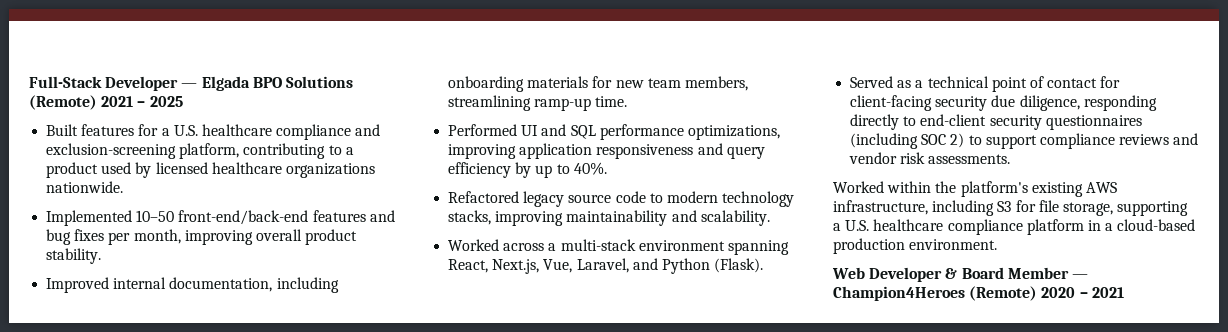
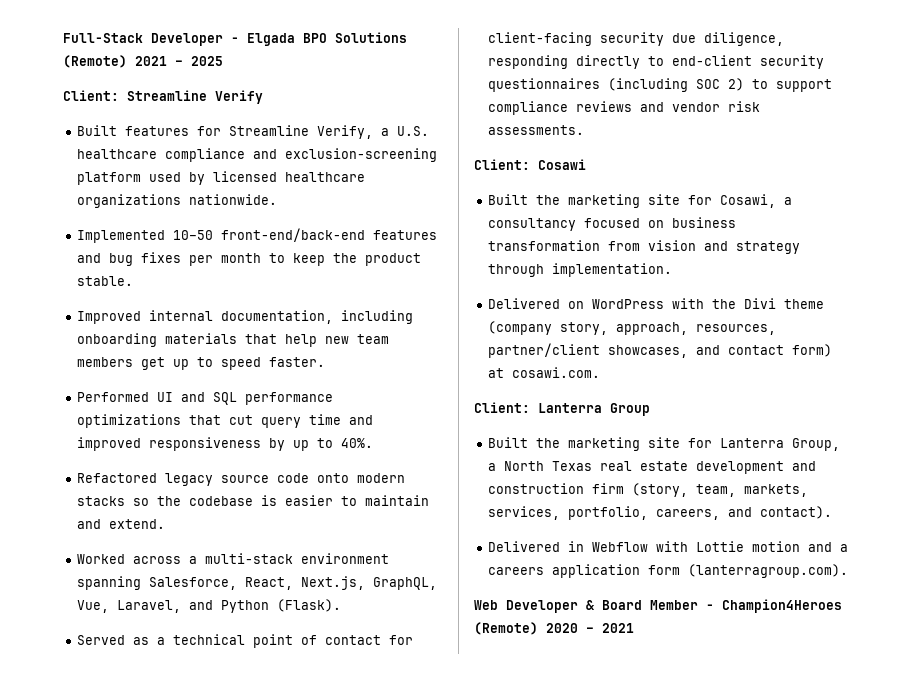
- Full-Stack Developer — Elgada BPO Solutions (Remote) 2021 – 2025
+ Full-Stack Developer - Elgada BPO Solutions (Remote) 2021 – 2025
+ Client: Streamline Verify
- Built features for a U.S. healthcare compliance and exclusion-screening platform, contributing to a product used by licensed healthcare organizations nationwide.
+ Built features for Streamline Verify, a U.S. healthcare compliance and exclusion-screening platform used by licensed healthcare organizations nationwide.
- Implemented 10–50 front-end/back-end features and bug fixes per month, improving overall product stability.
+ Implemented 10–50 front-end/back-end features and bug fixes per month to keep the product stable.
- Improved internal documentation, including onboarding materials for new team members, streamlining ramp-up time.
+ Improved internal documentation, including onboarding materials that help new team members get up to speed faster.
- Performed UI and SQL performance optimizations, improving application responsiveness and query efficiency by up to 40%.
+ Performed UI and SQL performance optimizations that cut query time and improved responsiveness by up to 40%.
- Refactored legacy source code to modern technology stacks, improving maintainability and scalability.
+ Refactored legacy source code onto modern stacks so the codebase is easier to maintain and extend.
- Worked across a multi-stack environment spanning React, Next.js, Vue, Laravel, and Python (Flask).
+ Worked across a multi-stack environment spanning Salesforce, React, Next.js, GraphQL, Vue, Laravel, and Python (Flask).
- Worked within the platform's existing AWS infrastructure, including S3 for file storage, supporting a U.S. healthcare compliance platform in a cloud-based production environment.
+ Client: Cosawi
+ Built the marketing site for Cosawi, a consultancy focused on business transformation from vision and strategy through implementation.
+ Delivered on WordPress with the Divi theme (company story, approach, resources, partner/client showcases, and contact form) at cosawi.com.
+ Client: Lanterra Group
+ Built the marketing site for Lanterra Group, a North Texas real estate development and construction firm (story, team, markets, services, portfolio, careers, and contact).
+ Delivered in Webflow with Lottie motion and a careers application form (lanterragroup.com).
- Web Developer & Board Member — Champion4Heroes (Remote) 2020 – 2021
+ Web Developer & Board Member - Champion4Heroes (Remote) 2020 – 2021

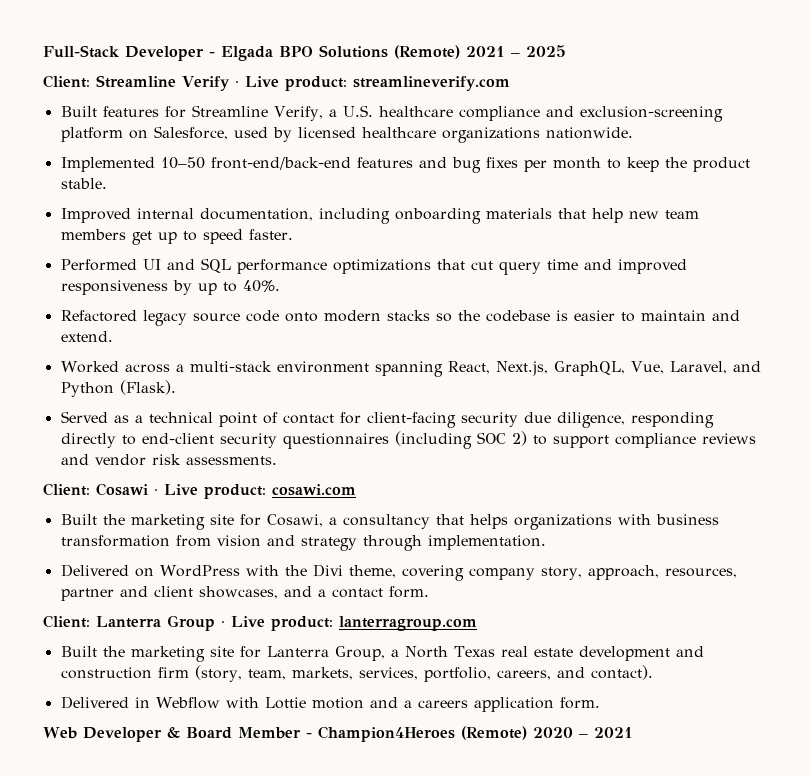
- Client: Streamline Verify
+ Client: Streamline Verify · Live product: streamlineverify.com
- Built features for Streamline Verify, a U.S. healthcare compliance and exclusion-screening platform used by licensed healthcare organizations nationwide.
+ Built features for Streamline Verify, a U.S. healthcare compliance and exclusion-screening platform on Salesforce, used by licensed healthcare organizations nationwide.
- Worked across a multi-stack environment spanning Salesforce, React, Next.js, GraphQL, Vue, Laravel, and Python (Flask).
+ Worked across a multi-stack environment spanning React, Next.js, GraphQL, Vue, Laravel, and Python (Flask).
- Client: Cosawi
+ Client: Cosawi · Live product: cosawi.com
- Built the marketing site for Cosawi, a consultancy focused on business transformation from vision and strategy through implementation.
+ Built the marketing site for Cosawi, a consultancy that helps organizations with business transformation from vision and strategy through implementation.
- Delivered on WordPress with the Divi theme (company story, approach, resources, partner/client showcases, and contact form) at cosawi.com.
+ Delivered on WordPress with the Divi theme, covering company story, approach, resources, partner and client showcases, and a contact form.
- Client: Lanterra Group
+ Client: Lanterra Group · Live product: lanterragroup.com
- Delivered in Webflow with Lottie motion and a careers application form (lanterragroup.com).
+ Delivered in Webflow with Lottie motion and a careers application form.

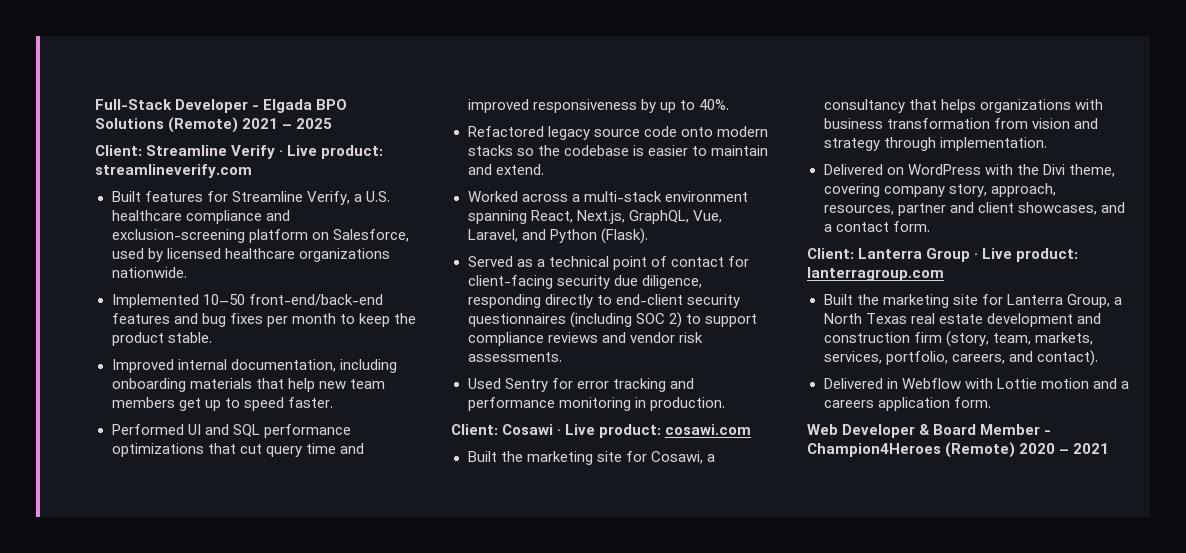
+ Used Sentry for error tracking and performance monitoring in production.

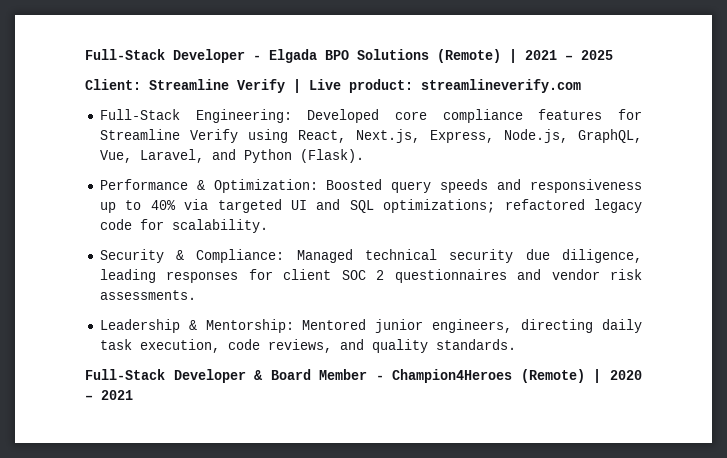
- Full-Stack Developer - Elgada BPO Solutions (Remote) 2021 – 2025
+ Full-Stack Developer - Elgada BPO Solutions (Remote) | 2021 – 2025
- Client: Streamline Verify · Live product: streamlineverify.com
+ Client: Streamline Verify | Live product: streamlineverify.com
- Built features for Streamline Verify, a U.S. healthcare compliance and exclusion-screening platform on Salesforce, used by licensed healthcare organizations nationwide.
- Implemented 10–50 front-end/back-end features and bug fixes per month to keep the product stable.
- Improved internal documentation, including onboarding materials that help new team members get up to speed faster.
- Performed UI and SQL performance optimizations that cut query time and improved responsiveness by up to 40%.
- Refactored legacy source code onto modern stacks so the codebase is easier to maintain and extend.
- Worked across a multi-stack environment spanning React, Next.js, GraphQL, Vue, Laravel, and Python (Flask).
+ Full-Stack Engineering: Developed core compliance features for Streamline Verify using React, Next.js, Express, Node.js, GraphQL, Vue, Laravel, and Python (Flask).
- Served as a technical point of contact for client-facing security due diligence, responding directly to end-client security questionnaires (including SOC 2) to support compliance reviews and vendor risk assessments.
- Used Sentry for error tracking and performance monitoring in production.
- Client: Cosawi · Live product: cosawi.com
- Built the marketing site for Cosawi, a consultancy that helps organizations with business transformation from vision and strategy through implementation.
- Delivered on WordPress with the Divi theme, covering company story, approach, resources, partner and client showcases, and a contact form.
- Client: Lanterra Group · Live product: lanterragroup.com
- Built the marketing site for Lanterra Group, a North Texas real estate development and construction firm (story, team, markets, services, portfolio, careers, and contact).
- Delivered in Webflow with Lottie motion and a careers application form.
- Web Developer & Board Member - Champion4Heroes (Remote) 2020 – 2021
+ Performance & Optimization: Boosted query speeds and responsiveness up to 40% via targeted UI and SQL optimizations; refactored legacy code for scalability.
+ Security & Compliance: Managed technical security due diligence, leading responses for client SOC 2 questionnaires and vendor risk assessments.
+ Leadership & Mentorship: Mentored junior engineers, directing daily task execution, code reviews, and quality standards.
+ Full-Stack Developer & Board Member - Champion4Heroes (Remote) | 2020 – 2021

